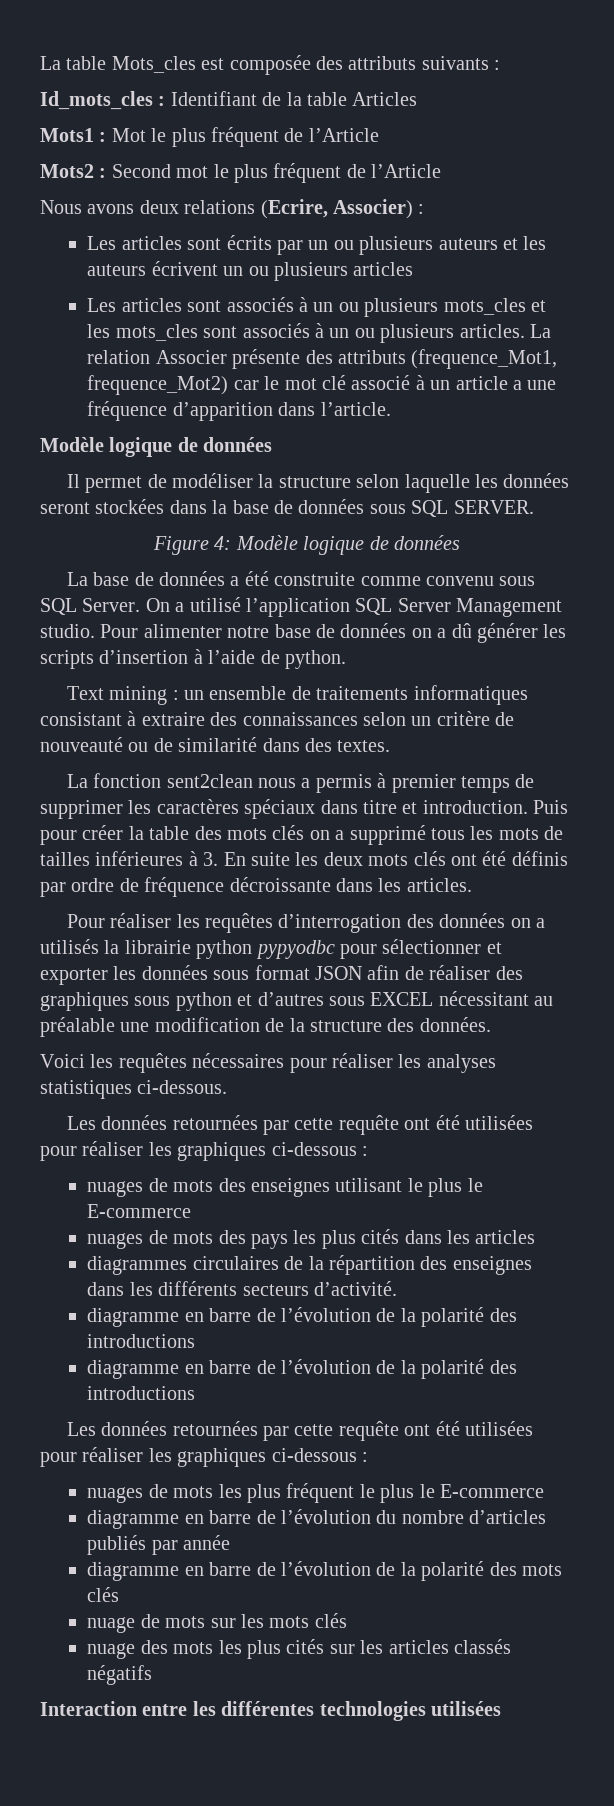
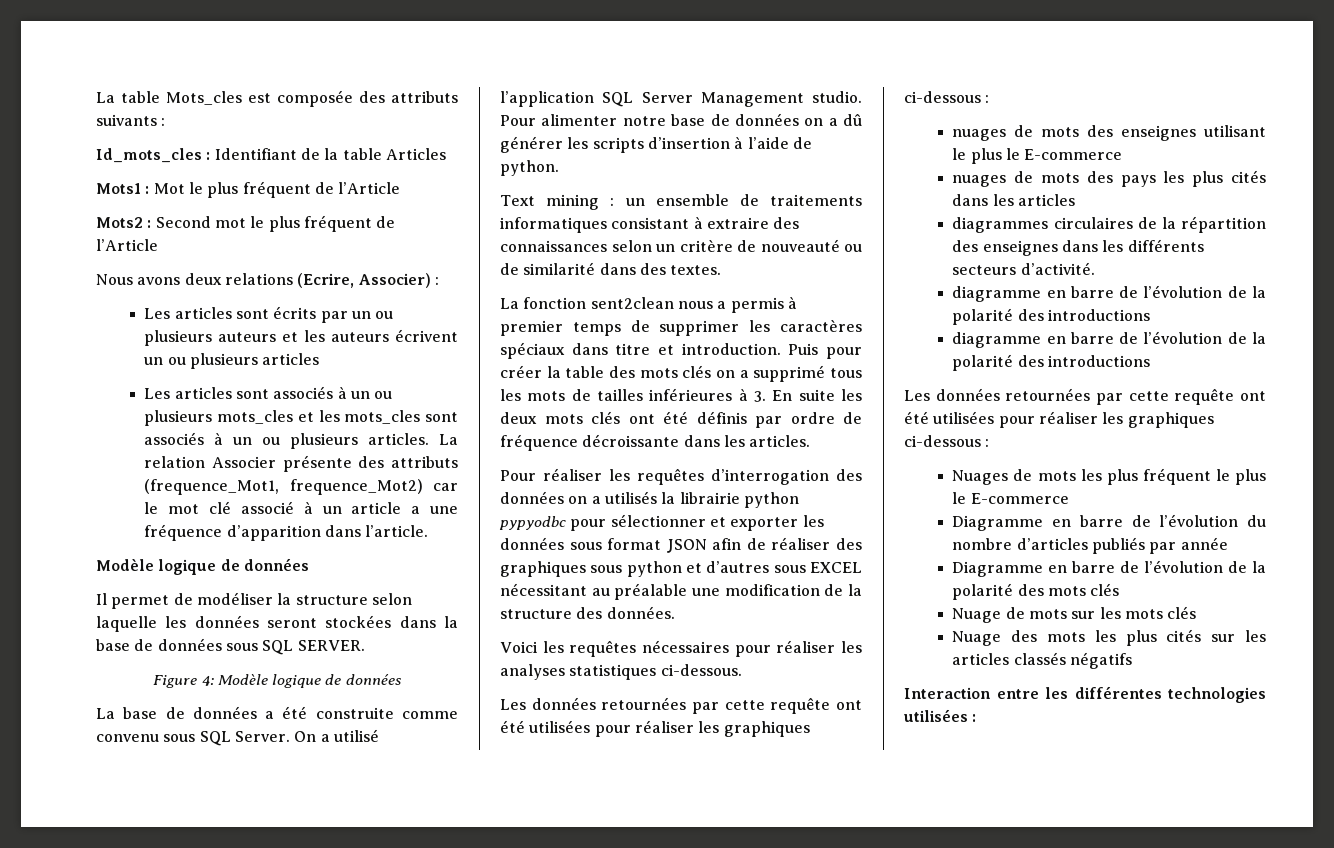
- nuages de mots les plus fréquent le plus le E-commerce
+ Nuages de mots les plus fréquent le plus le E-commerce
- diagramme en barre de l’évolution du nombre d’articles publiés par année
+ Diagramme en barre de l’évolution du nombre d’articles publiés par année
- diagramme en barre de l’évolution de la polarité des mots clés
+ Diagramme en barre de l’évolution de la polarité des mots clés
- nuage de mots sur les mots clés
+ Nuage de mots sur les mots clés
- nuage des mots les plus cités sur les articles classés négatifs
+ Nuage des mots les plus cités sur les articles classés négatifs
- Interaction entre les différentes technologies utilisées
+ Interaction entre les différentes technologies utilisées :

